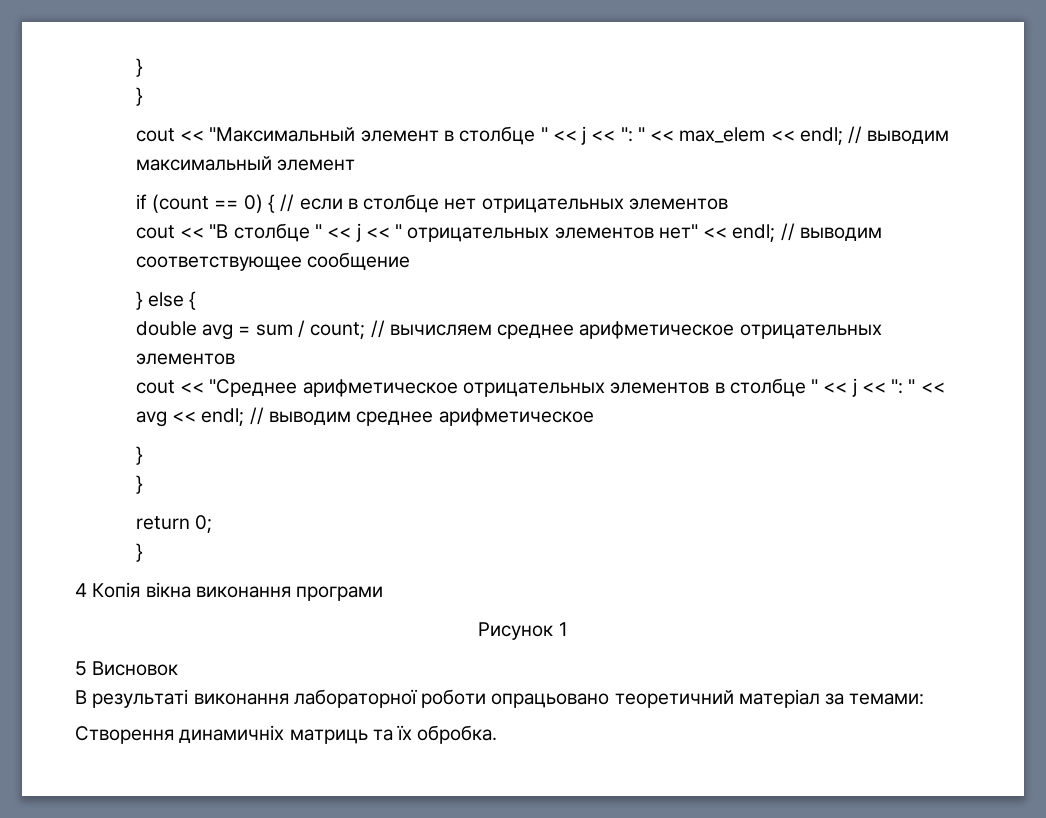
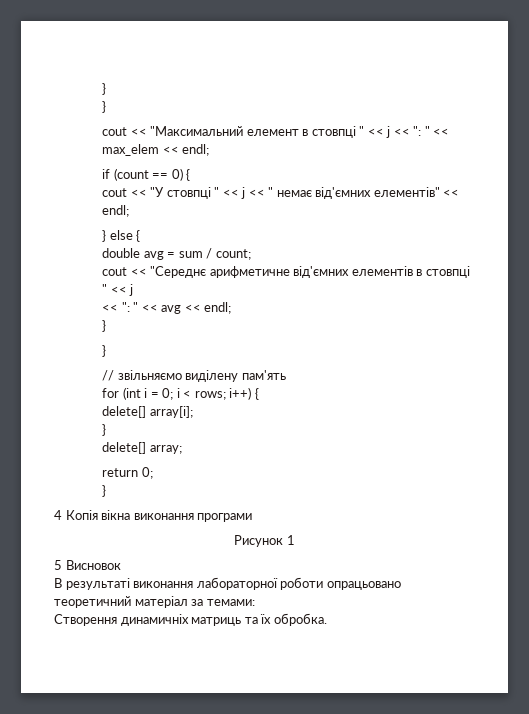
- cout << "Максимальный элемент в столбце " << j << ": " << max_elem << endl; // выводим максимальный элемент
+ cout << "Максимальний елемент в стовпці " << j << ": " << max_elem << endl;
- if (count == 0) { // если в столбце нет отрицательных элементов
- cout << "В столбце " << j << " отрицательных элементов нет" << endl; // выводим соответствующее сообщение
+ if (count == 0) {
+ cout << "У стовпці " << j << " немає від'ємних елементів" << endl;
- double avg = sum / count; // вычисляем среднее арифметическое отрицательных элементов
- cout << "Среднее арифметическое отрицательных элементов в столбце " << j << ": " << avg << endl; // выводим среднее арифметическое
+ double avg = sum / count;
+ cout << "Середнє арифметичне від'ємних елементів в стовпці " << j
+ << ": " << avg << endl;
  }
  }
+ // звільняємо виділену пам'ять
+ for (int i = 0; i < rows; i++) {
+ delete[] array[i];
+ }
+ delete[] array;

